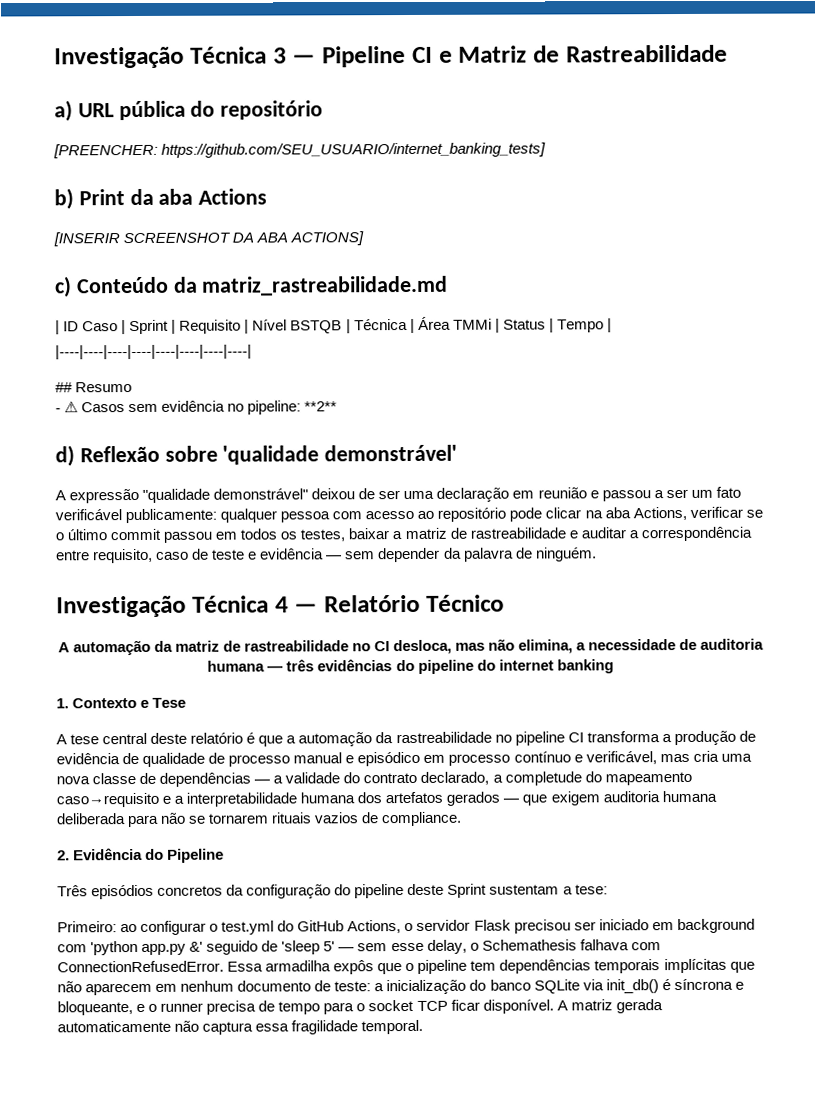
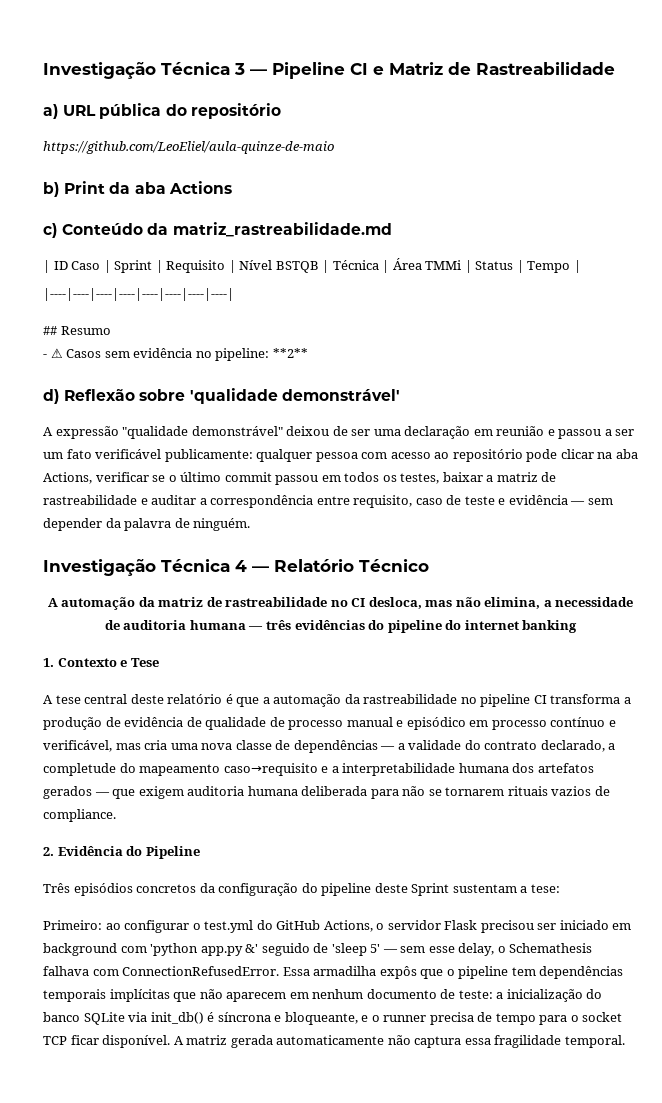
- [PREENCHER: https://github.com/SEU_USUARIO/internet_banking_tests]
+ https://github.com/LeoEliel/aula-quinze-de-maio
- [INSERIR SCREENSHOT DA ABA ACTIONS]

